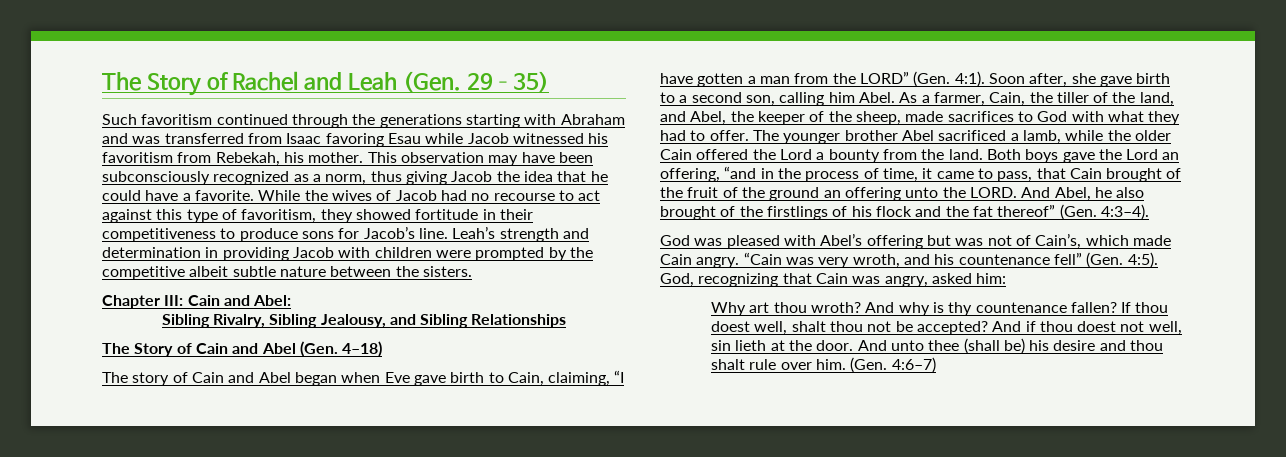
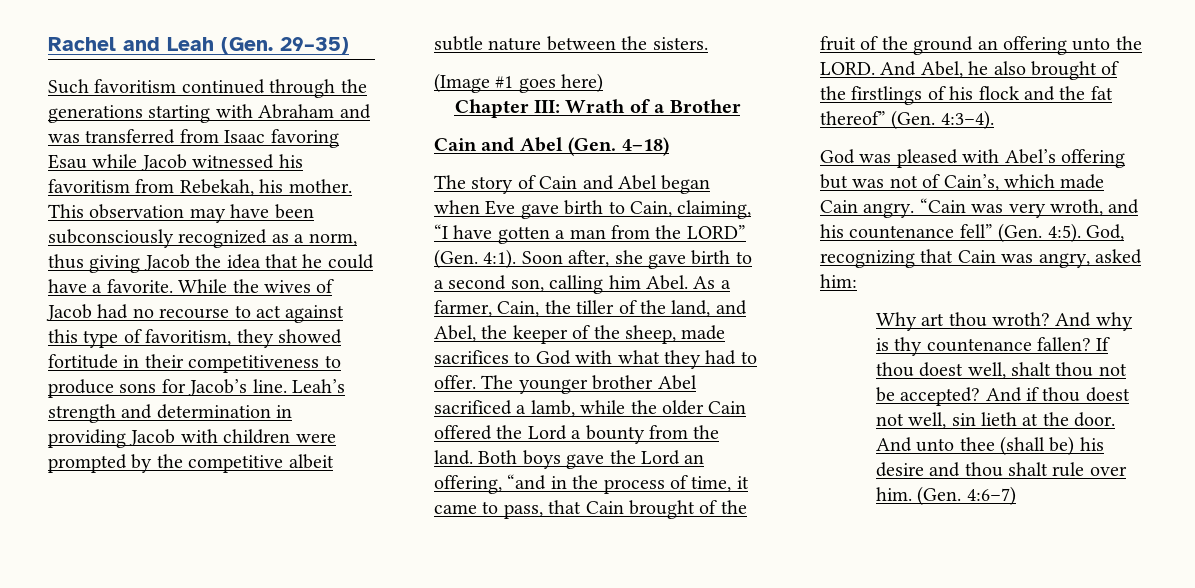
- The Story of Rachel and Leah (Gen. 29–35)
+ Rachel and Leah (Gen. 29–35)
- Chapter III: Cain and Abel:
- Sibling Rivalry, Sibling Jealousy, and Sibling Relationships
- The Story of Cain and Abel (Gen. 4–18)
+ (Image #1 goes here)
+ Chapter III: Wrath of a Brother
+ Cain and Abel (Gen. 4–18)

